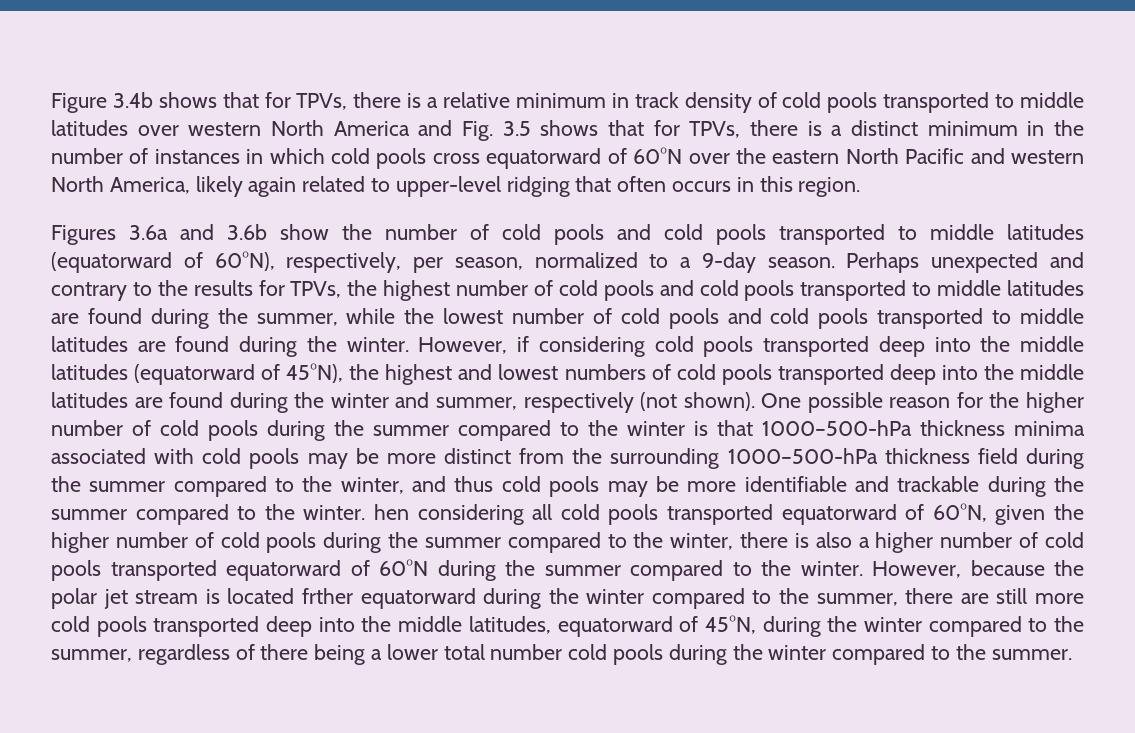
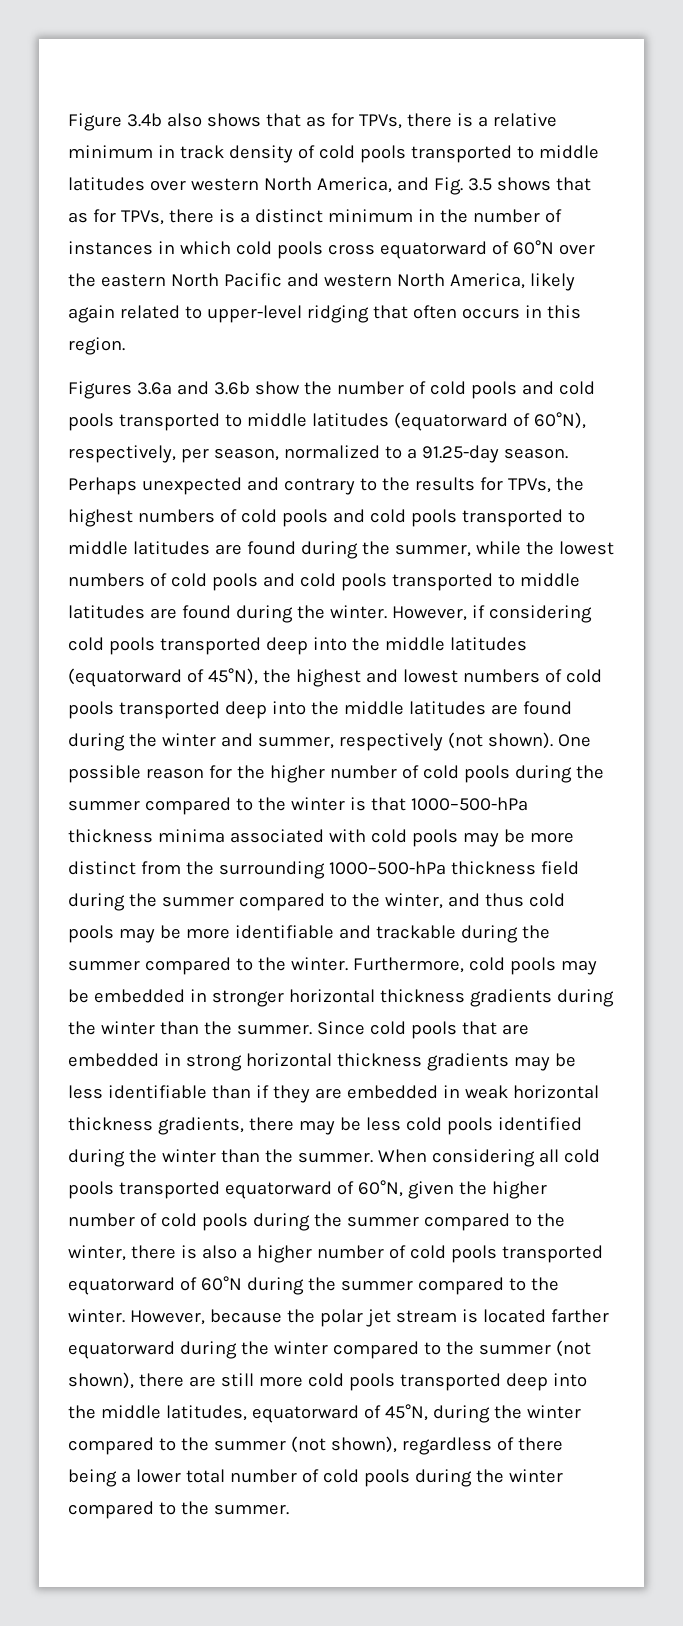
- Figure 3.4b shows that for TPVs, there is a relative minimum in track density of cold pools transported to middle latitudes over western North America and Fig. 3.5 shows that for TPVs, there is a distinct minimum in the number of instances in which cold pools cross equatorward of 60°N over the eastern North Pacific and western North America, likely again related to upper-level ridging that often occurs in this region.
+ Figure 3.4b also shows that as for TPVs, there is a relative minimum in track density of cold pools transported to middle latitudes over western North America, and Fig. 3.5 shows that as for TPVs, there is a distinct minimum in the number of instances in which cold pools cross equatorward of 60°N over the eastern North Pacific and western North America, likely again related to upper-level ridging that often occurs in this region.
- Figures 3.6a and 3.6b show the number of cold pools and cold pools transported to middle latitudes (equatorward of 60°N), respectively, per season, normalized to a 9-day season.
+ Figures 3.6a and 3.6b show the number of cold pools and cold pools transported to middle latitudes (equatorward of 60°N), respectively, per season, normalized to a 91.25-day season.
- Perhaps unexpected and contrary to the results for TPVs, the highest number of cold pools and cold pools transported to middle latitudes are found during the summer, while the lowest number of cold pools and cold pools transported to middle latitudes are found during the winter.
+ Perhaps unexpected and contrary to the results for TPVs, the highest numbers of cold pools and cold pools transported to middle latitudes are found during the summer, while the lowest numbers of cold pools and cold pools transported to middle latitudes are found during the winter.
- One possible reason for the higher number of cold pools during the summer compared to the winter is that 1000–500-hPa thickness minima associated with cold pools may be more distinct from the surrounding 1000–500-hPa thickness field during the summer compared to the winter, and thus cold pools may be more identifiable and trackable during the summer compared to the winter. hen considering all cold pools transported equatorward of 60°N, given the higher number of cold pools during the summer compared to the winter, there is also a higher number of cold pools transported equatorward of 60°N during the summer compared to the winter.
+ One possible reason for the higher number of cold pools during the summer compared to the winter is that 1000–500-hPa thickness minima associated with cold pools may be more distinct from the surrounding 1000–500-hPa thickness field during the summer compared to the winter, and thus cold pools may be more identifiable and trackable during the summer compared to the winter. Furthermore, cold pools may be embedded in stronger horizontal thickness gradients during the winter than the summer. Since cold pools that are embedded in strong horizontal thickness gradients may be less identifiable than if they are embedded in weak horizontal thickness gradients, there may be less cold pools identified during the winter than the summer. When considering all cold pools transported equatorward of 60°N, given the higher number of cold pools during the summer compared to the winter, there is also a higher number of cold pools transported equatorward of 60°N during the summer compared to the winter.
- However, because the polar jet stream is located frther equatorward during the winter compared to the summer, there are still more cold pools transported deep into the middle latitudes, equatorward of 45°N, during the winter compared to the summer, regardless of there being a lower total number cold pools during the winter compared to the summer.
+ However, because the polar jet stream is located farther equatorward during the winter compared to the summer (not shown), there are still more cold pools transported deep into the middle latitudes, equatorward of 45°N, during the winter compared to the summer (not shown), regardless of there being a lower total number of cold pools during the winter compared to the summer.

